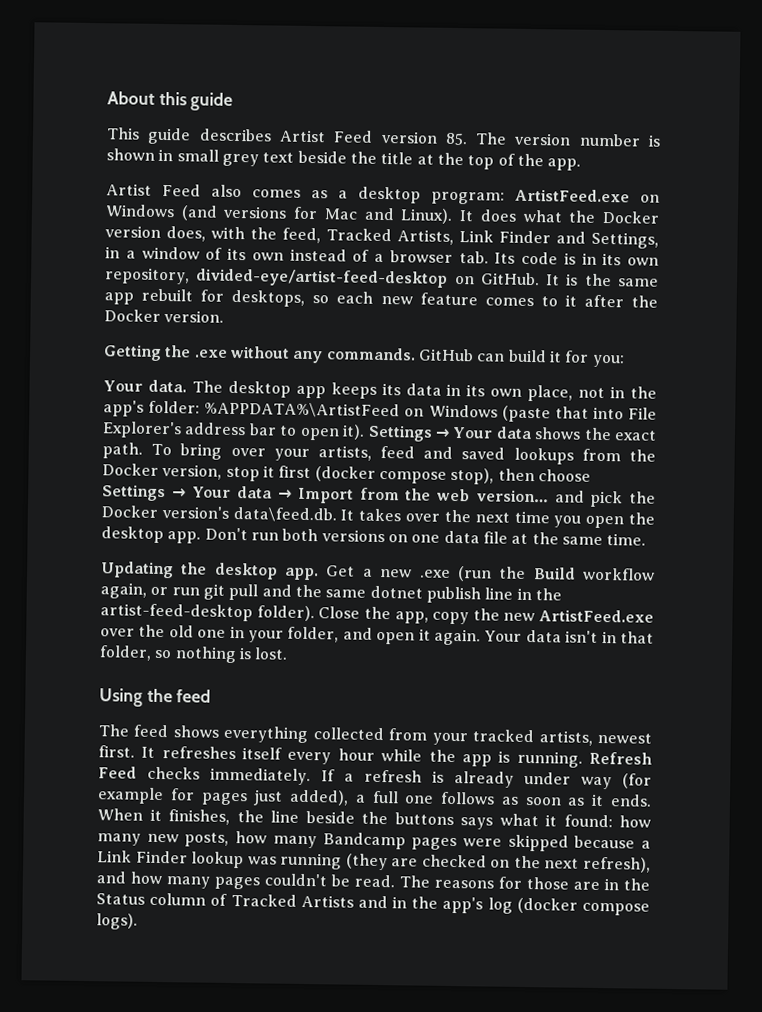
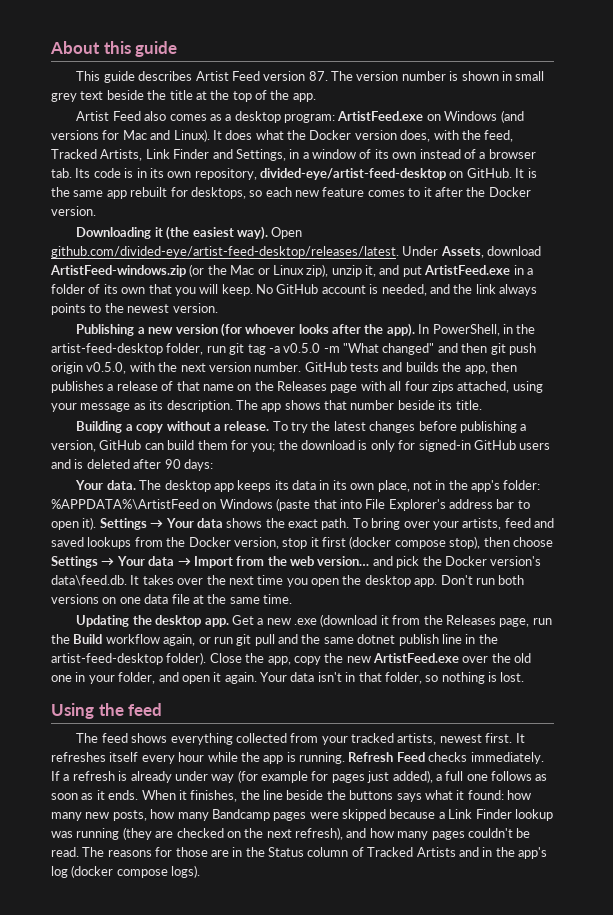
- This guide describes Artist Feed version 85. The version number is shown in small grey text beside the title at the top of the app.
+ This guide describes Artist Feed version 87. The version number is shown in small grey text beside the title at the top of the app.
- Getting the .exe without any commands. GitHub can build it for you:
+ Downloading it (the easiest way). Open github.com/divided-eye/artist-feed-desktop/releases/latest. Under Assets, download ArtistFeed-windows.zip (or the Mac or Linux zip), unzip it, and put ArtistFeed.exe in a folder of its own that you will keep. No GitHub account is needed, and the link always points to the newest version.
+ Publishing a new version (for whoever looks after the app). In PowerShell, in the artist-feed-desktop folder, run git tag -a v0.5.0 -m "What changed" and then git push origin v0.5.0, with the next version number. GitHub tests and builds the app, then publishes a release of that name on the Releases page with all four zips attached, using your message as its description. The app shows that number beside its title.
+ Building a copy without a release. To try the latest changes before publishing a version, GitHub can build them for you; the download is only for signed-in GitHub users and is deleted after 90 days:
- Get a new .exe (run the Build workflow again, or run git pull and the same dotnet publish line in the artist-feed-desktop folder).
+ Get a new .exe (download it from the Releases page, run the Build workflow again, or run git pull and the same dotnet publish line in the artist-feed-desktop folder).

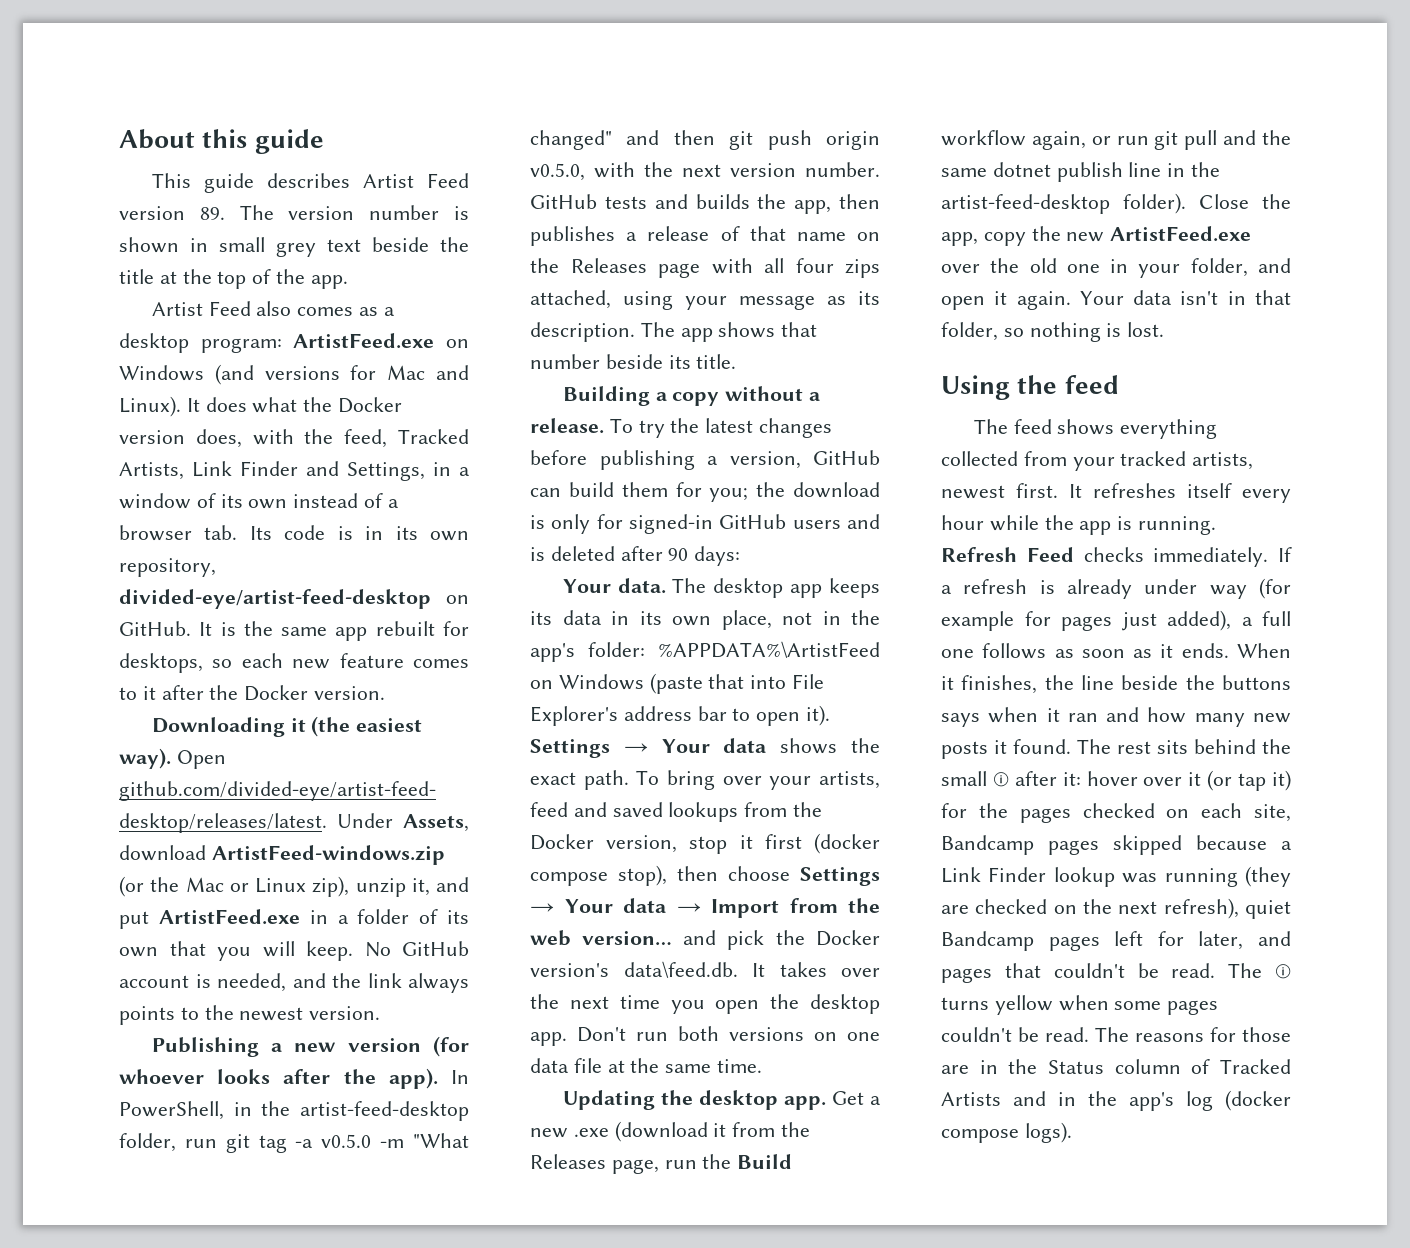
- This guide describes Artist Feed version 87. The version number is shown in small grey text beside the title at the top of the app.
+ This guide describes Artist Feed version 89. The version number is shown in small grey text beside the title at the top of the app.
- When it finishes, the line beside the buttons says what it found: how many new posts, how many Bandcamp pages were skipped because a Link Finder lookup was running (they are checked on the next refresh), and how many pages couldn't be read.
+ When it finishes, the line beside the buttons says when it ran and how many new posts it found. The rest sits behind the small ⓘ after it: hover over it (or tap it) for the pages checked on each site, Bandcamp pages skipped because a Link Finder lookup was running (they are checked on the next refresh), quiet Bandcamp pages left for later, and pages that couldn't be read. The ⓘ turns yellow when some pages couldn't be read.

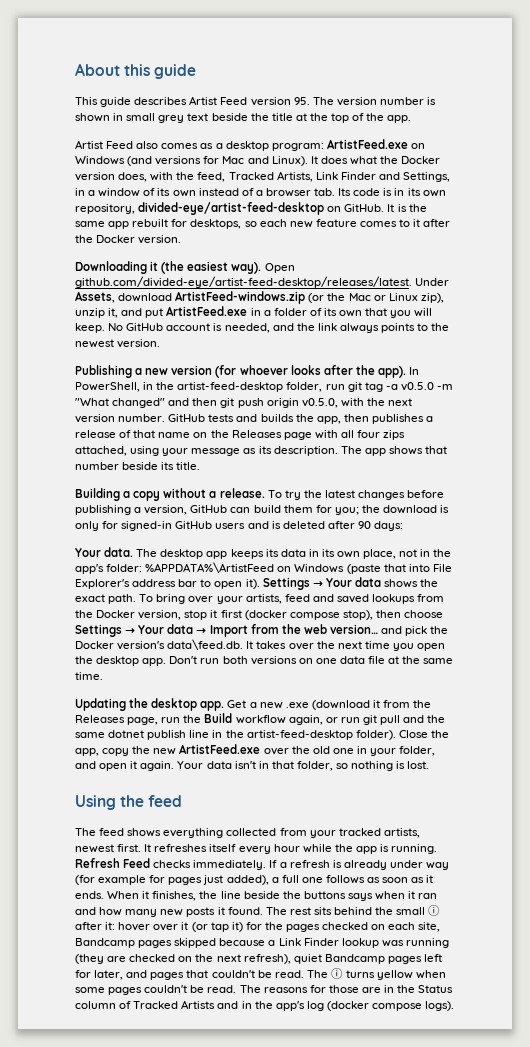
- This guide describes Artist Feed version 89. The version number is shown in small grey text beside the title at the top of the app.
+ This guide describes Artist Feed version 95. The version number is shown in small grey text beside the title at the top of the app.

